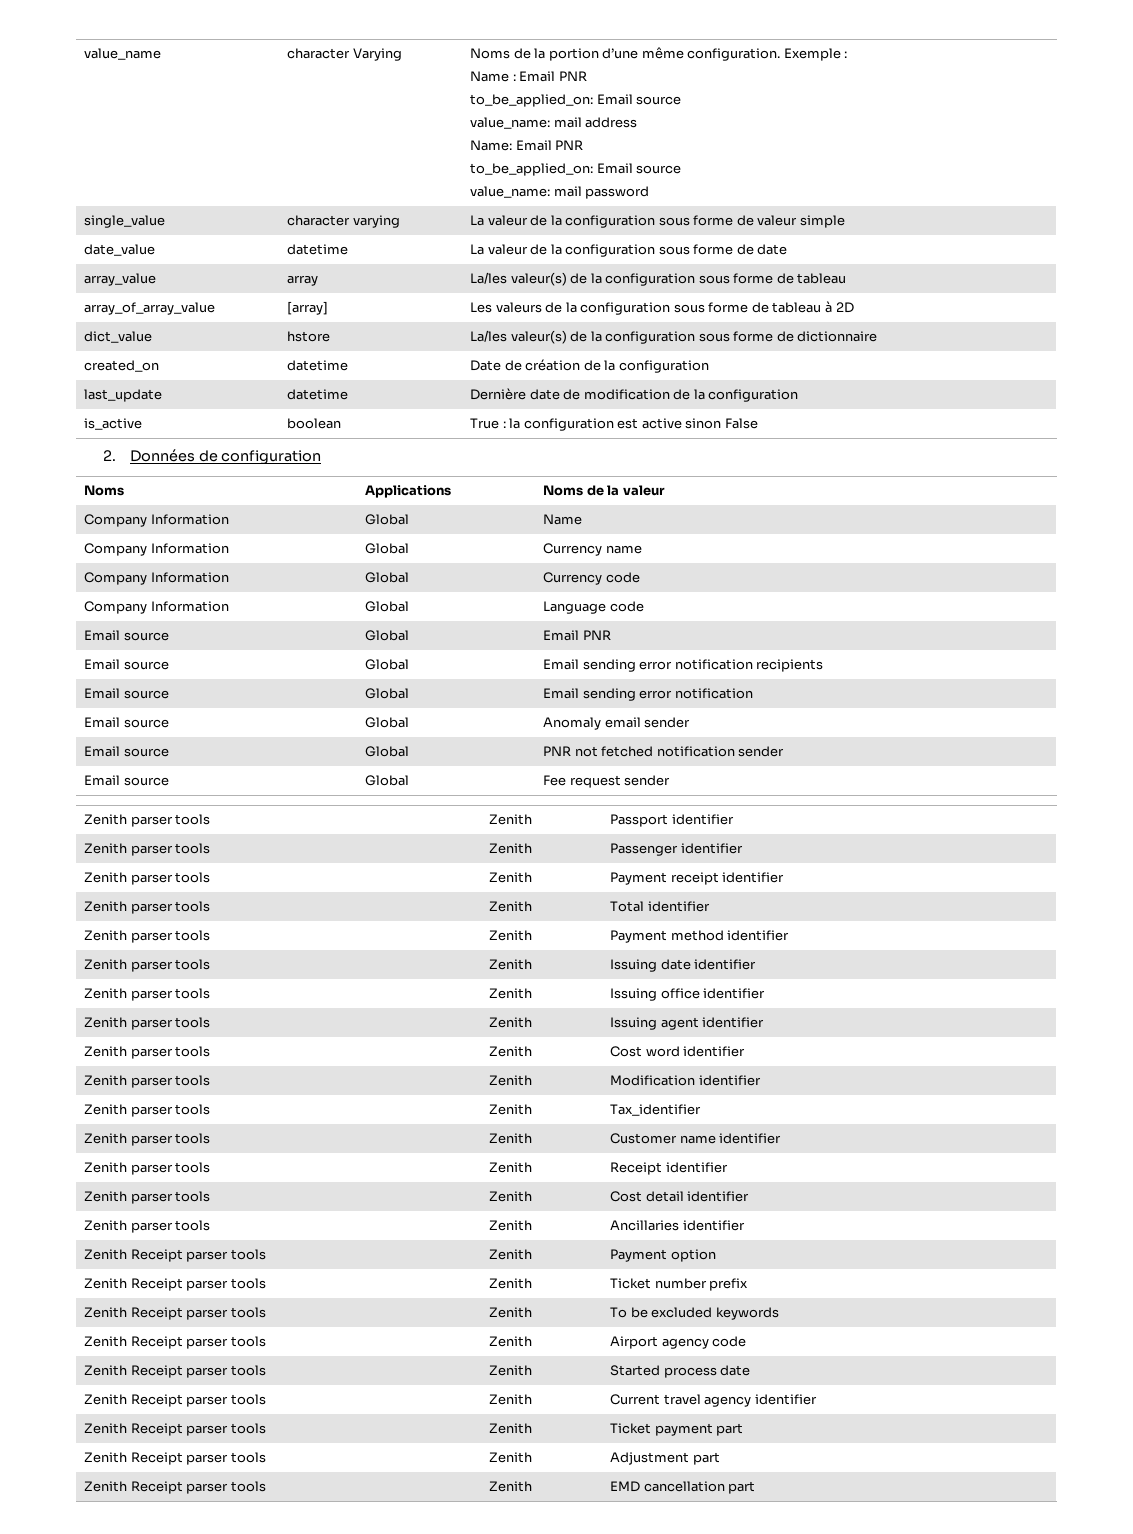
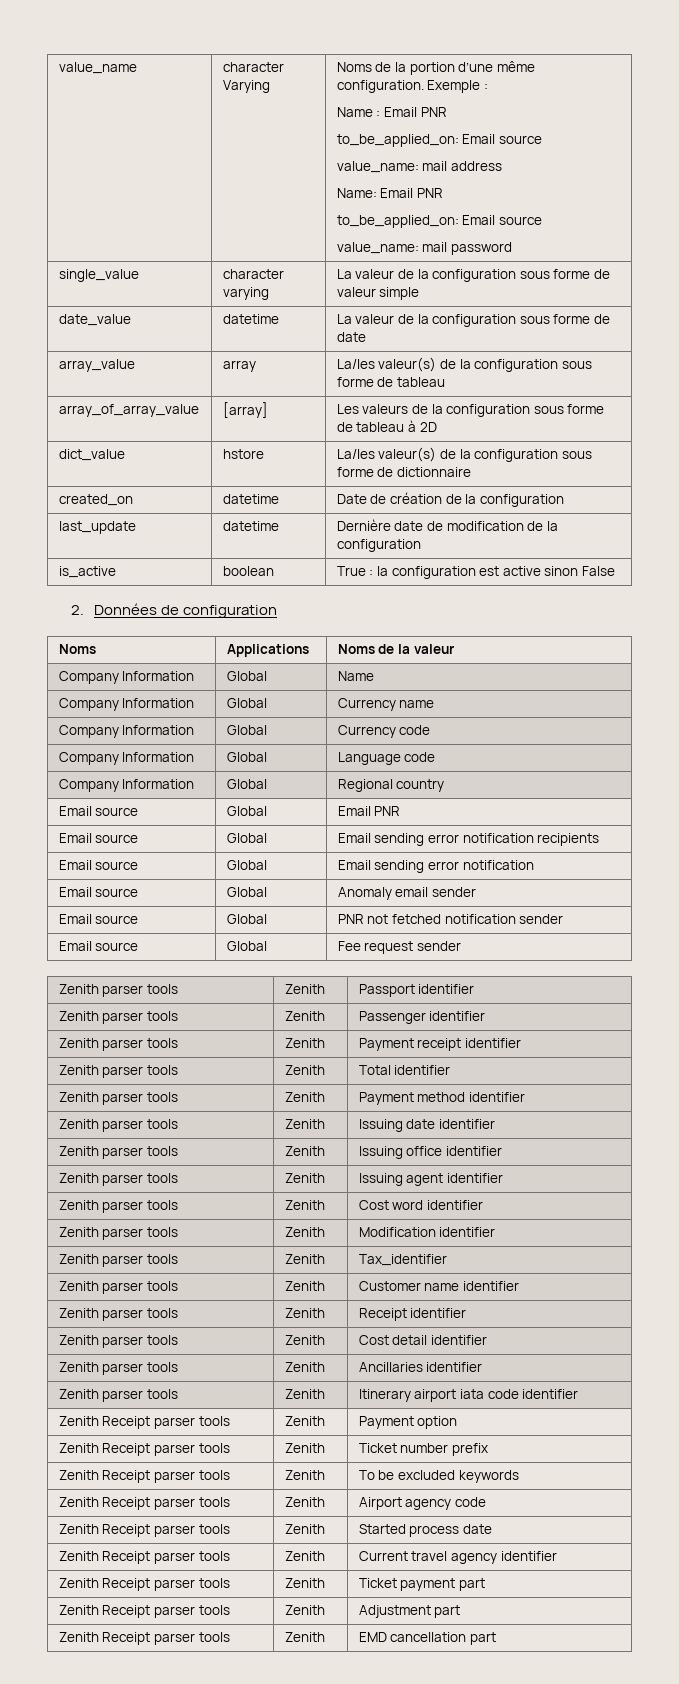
+ Company Information | Global | Regional country
+ Zenith parser tools | Zenith | Itinerary airport iata code identifier

